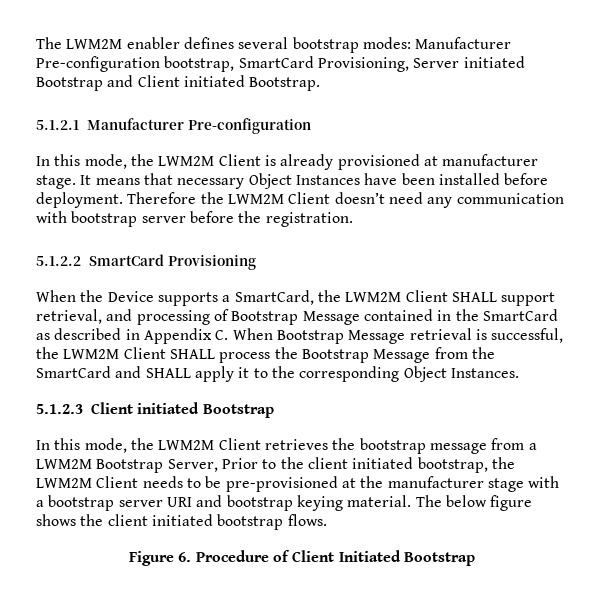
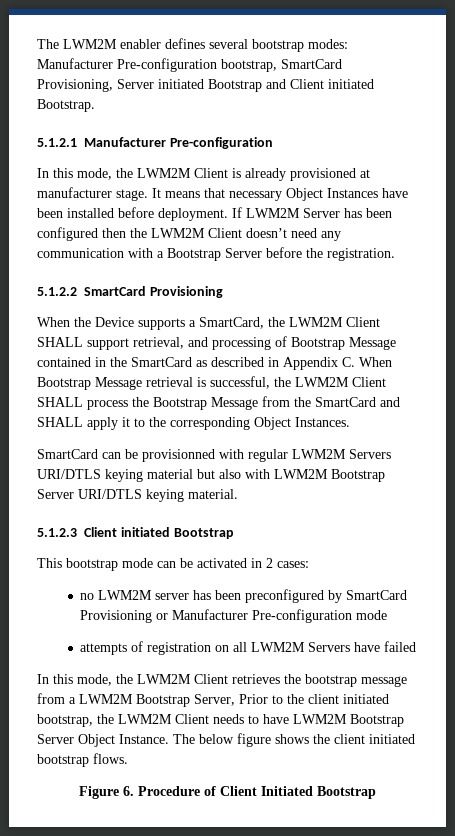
- Therefore the LWM2M Client doesn’t need any communication with bootstrap server before the registration.
+ If LWM2M Server has been configured then the LWM2M Client doesn’t need any communication with a Bootstrap Server before the registration.
+ SmartCard can be provisionned with regular LWM2M Servers URI/DTLS keying material but also with LWM2M Bootstrap Server URI/DTLS keying material.
  5.1.2.3 Client initiated Bootstrap
+ This bootstrap mode can be activated in 2 cases:
+ no LWM2M server has been preconfigured by SmartCard Provisioning or Manufacturer Pre-configuration mode
+ attempts of registration on all LWM2M Servers have failed
- In this mode, the LWM2M Client retrieves the bootstrap message from a LWM2M Bootstrap Server, Prior to the client initiated bootstrap, the LWM2M Client needs to be pre-provisioned at the manufacturer stage with a bootstrap server URI and bootstrap keying material.
+ In this mode, the LWM2M Client retrieves the bootstrap message from a LWM2M Bootstrap Server, Prior to the client initiated bootstrap, the LWM2M Client needs to have LWM2M Bootstrap Server Object Instance.

